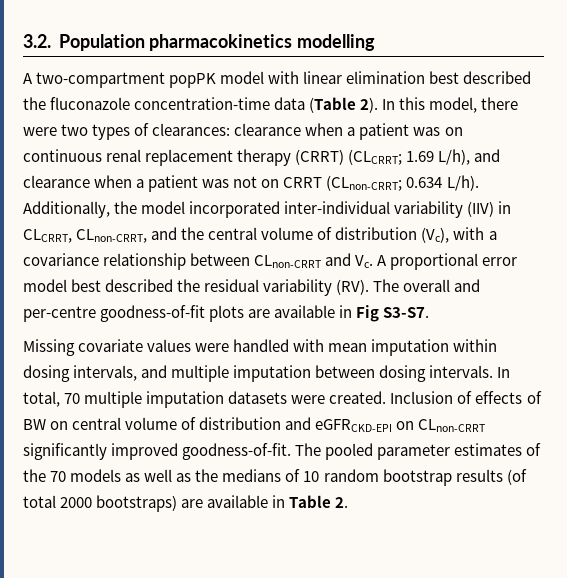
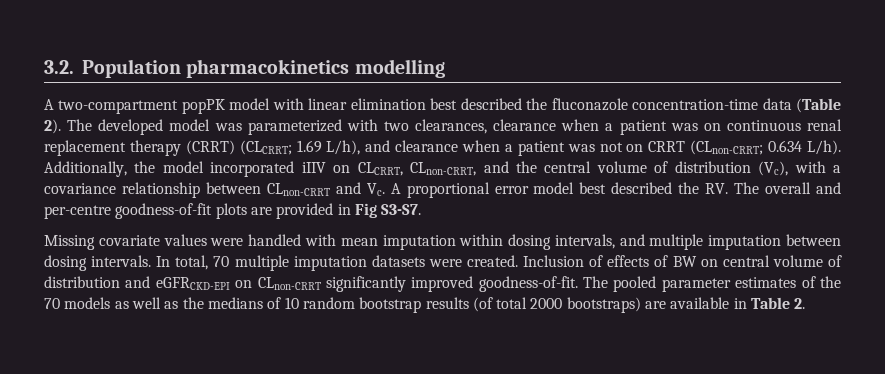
- In this model, there were two types of clearances: clearance when a patient was on continuous renal replacement therapy (CRRT) (CLCRRT; 1.69 L/h), and clearance when a patient was not on CRRT (CLnon-CRRT; 0.634 L/h).
+ The developed model was parameterized with two clearances, clearance when a patient was on continuous renal replacement therapy (CRRT) (CLCRRT; 1.69 L/h), and clearance when a patient was not on CRRT (CLnon-CRRT; 0.634 L/h).
- Additionally, the model incorporated inter-individual variability (IIV) in CLCRRT, CLnon-CRRT, and the central volume of distribution (Vc), with a covariance relationship between CLnon-CRRT and Vc. A proportional error model best described the residual variability (RV). The overall and per-centre goodness-of-fit plots are available in Fig S3-S7.
+ Additionally, the model incorporated iIIV on CLCRRT, CLnon-CRRT, and the central volume of distribution (Vc), with a covariance relationship between CLnon-CRRT and Vc. A proportional error model best described the RV. The overall and per-centre goodness-of-fit plots are provided in Fig S3-S7.

